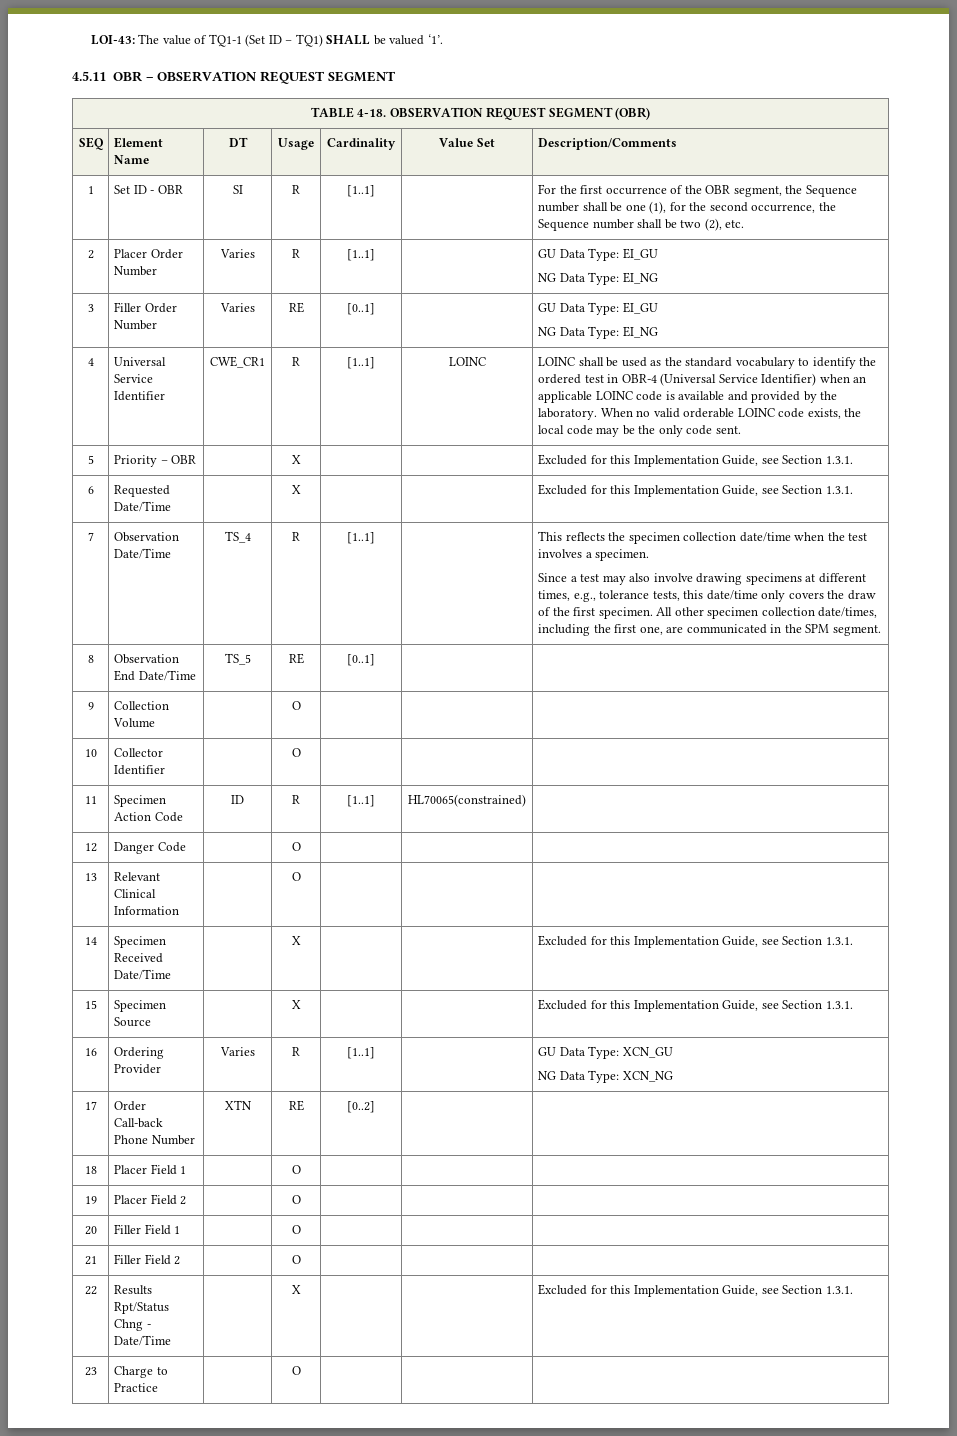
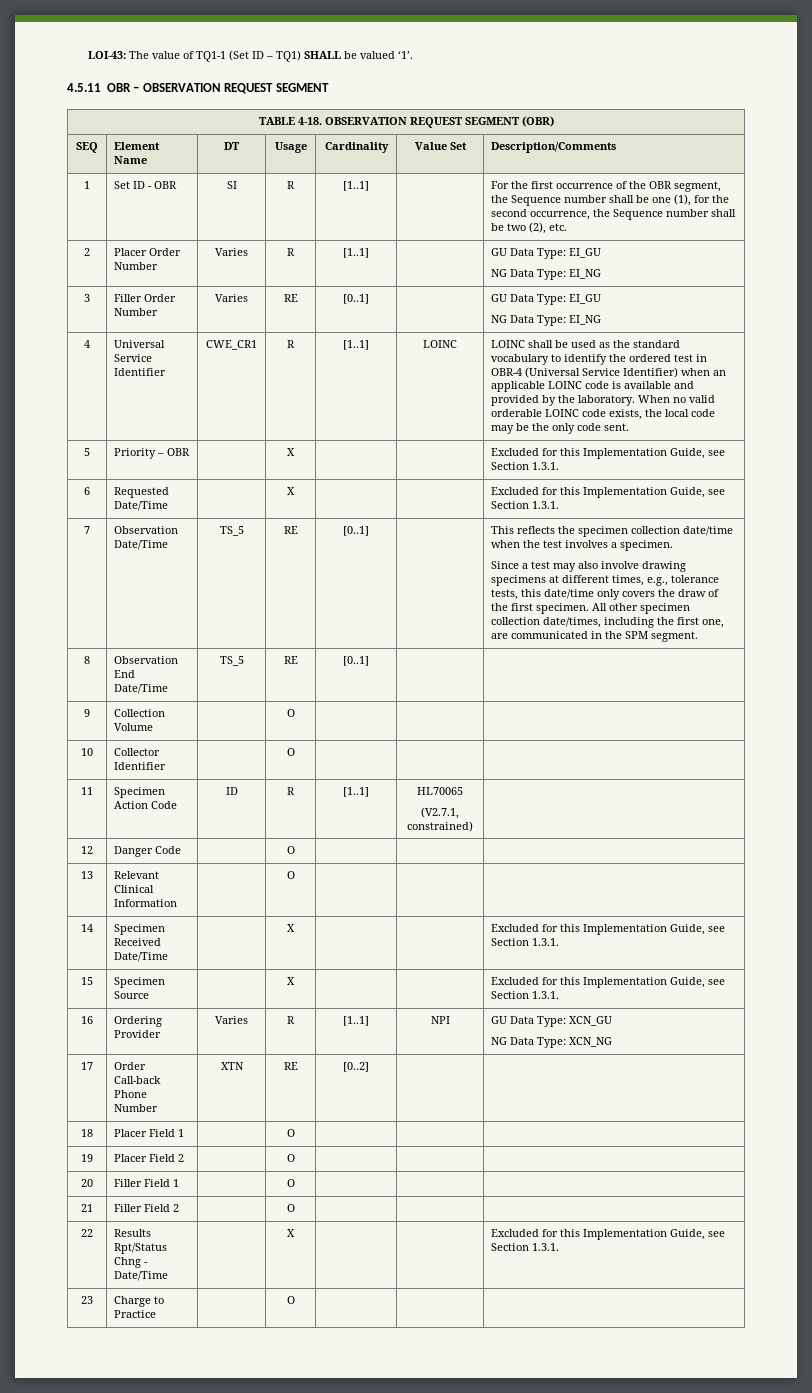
- Observation Date/Time | TS_4 | R | [1..1]
+ Observation Date/Time | TS_5 | RE | [0..1]
- 11 | Specimen Action Code | ID | R | [1..1] | HL70065(constrained) |
+ 11 | Specimen Action Code | ID | R | [1..1] | HL70065
+ (V2.7.1, constrained) |
- 16 | Ordering Provider | Varies | R | [1..1] | | GU Data Type: XCN_GU
+ 16 | Ordering Provider | Varies | R | [1..1] | NPI | GU Data Type: XCN_GU

